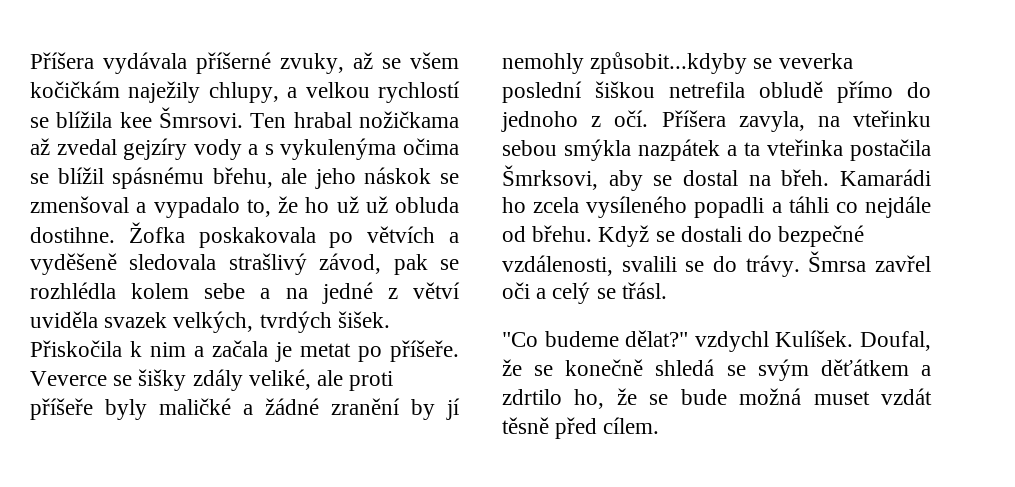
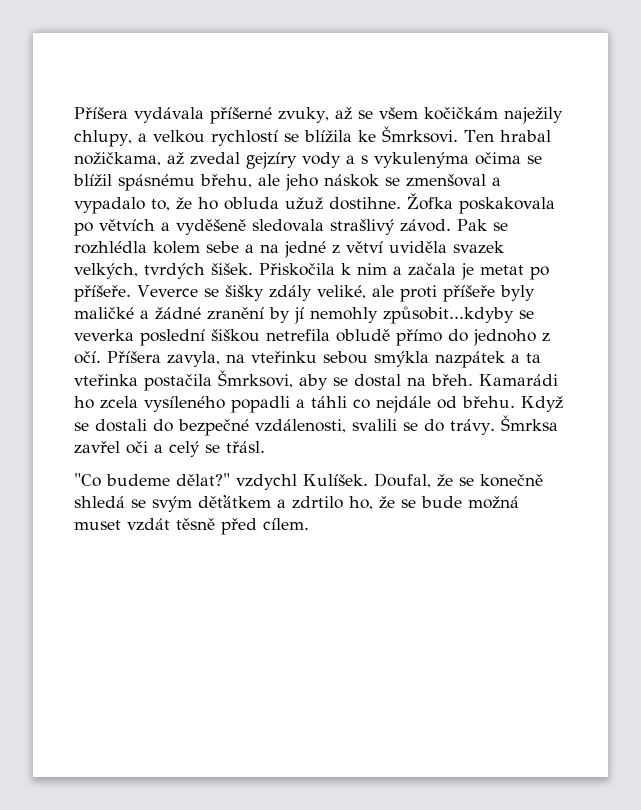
- Příšera vydávala příšerné zvuky, až se všem kočičkám naježily chlupy, a velkou rychlostí se blížila kee Šmrsovi.
+ Příšera vydávala příšerné zvuky, až se všem kočičkám naježily chlupy, a velkou rychlostí se blížila ke Šmrksovi.
- Ten hrabal nožičkama až zvedal gejzíry vody a s vykulenýma očima se blížil spásnému břehu, ale jeho náskok se zmenšoval a vypadalo to, že ho už už obluda dostihne.
+ Ten hrabal nožičkama, až zvedal gejzíry vody a s vykulenýma očima se blížil spásnému břehu, ale jeho náskok se zmenšoval a vypadalo to, že ho obluda užuž dostihne.
- Žofka poskakovala po větvích a vyděšeně sledovala strašlivý závod, pak se rozhlédla kolem sebe a na jedné z větví uviděla svazek velkých, tvrdých šišek.
+ Žofka poskakovala po větvích a vyděšeně sledovala strašlivý závod. Pak se rozhlédla kolem sebe a na jedné z větví uviděla svazek velkých, tvrdých šišek.
- Šmrsa zavřel oči a celý se třásl.
+ Šmrksa zavřel oči a celý se třásl.

